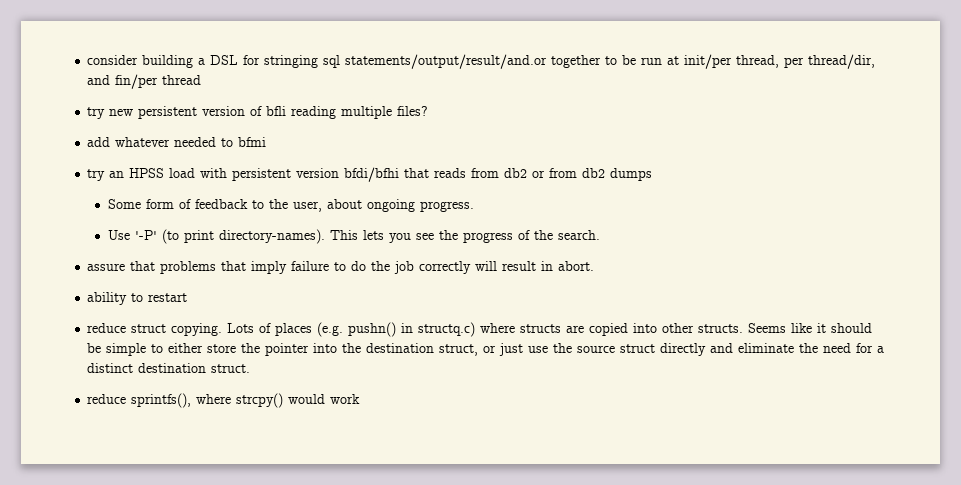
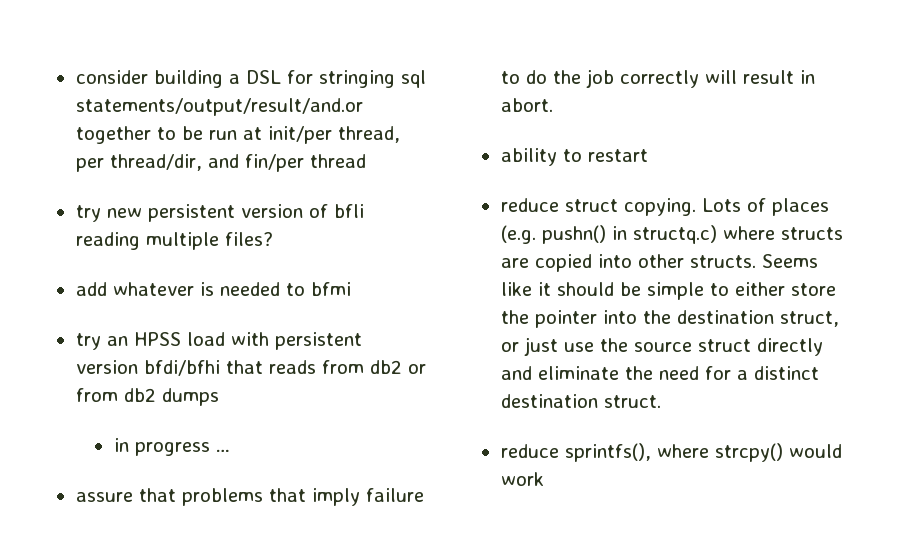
- add whatever needed to bfmi
+ add whatever is needed to bfmi
- Some form of feedback to the user, about ongoing progress.
- Use '-P' (to print directory-names). This lets you see the progress of the search.
+ in progress …

